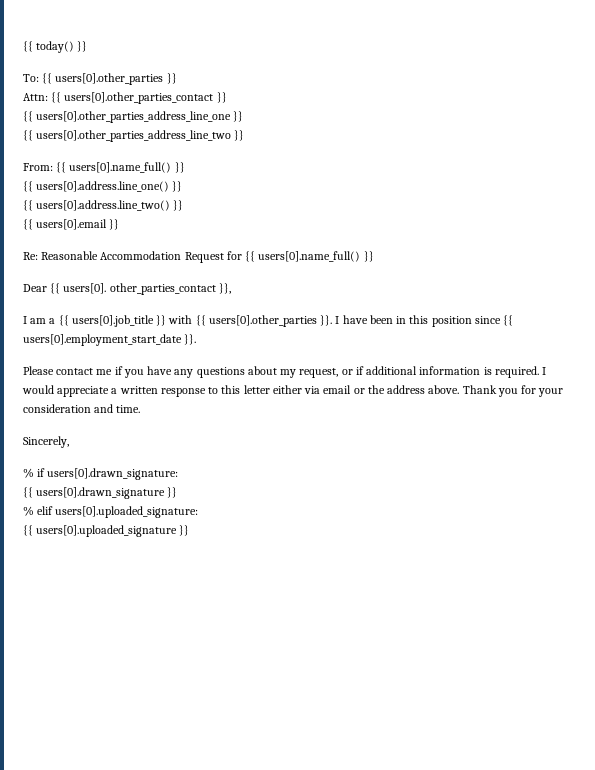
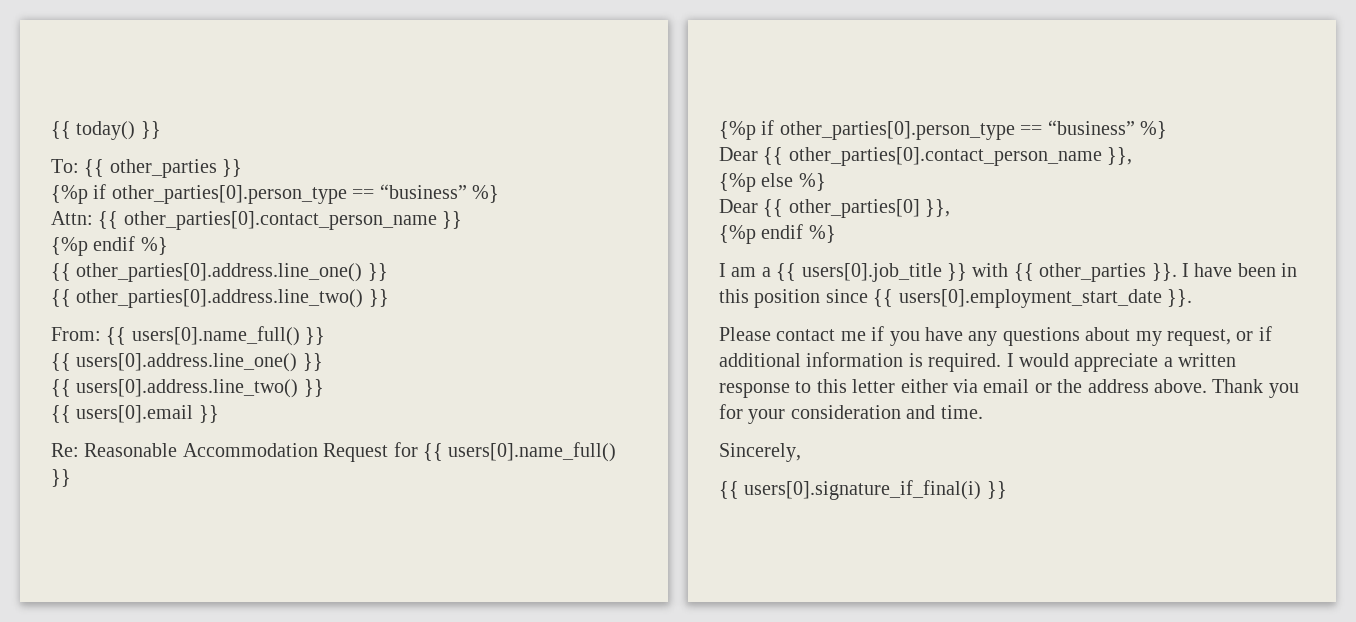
- To: {{ users[0].other_parties }}
- Attn: {{ users[0].other_parties_contact }}
- {{ users[0].other_parties_address_line_one }}
- {{ users[0].other_parties_address_line_two }}
+ To: {{ other_parties }}
+ {%p if other_parties[0].person_type == “business” %}
+ Attn: {{ other_parties[0].contact_person_name }}
+ {%p endif %}
+ {{ other_parties[0].address.line_one() }}
+ {{ other_parties[0].address.line_two() }}
  Re: Reasonable Accommodation Request for {{ users[0].name_full() }}
- Dear {{ users[0]. other_parties_contact }},
+ {%p if other_parties[0].person_type == “business” %}
+ Dear {{ other_parties[0].contact_person_name }},
+ {%p else %}
+ Dear {{ other_parties[0] }},
+ {%p endif %}
- I am a {{ users[0].job_title }} with {{ users[0].other_parties }}.
+ I am a {{ users[0].job_title }} with {{ other_parties }}.
- % if users[0].drawn_signature:
- {{ users[0].drawn_signature }}
- % elif users[0].uploaded_signature:
- {{ users[0].uploaded_signature }}
+ {{ users[0].signature_if_final(i) }}

